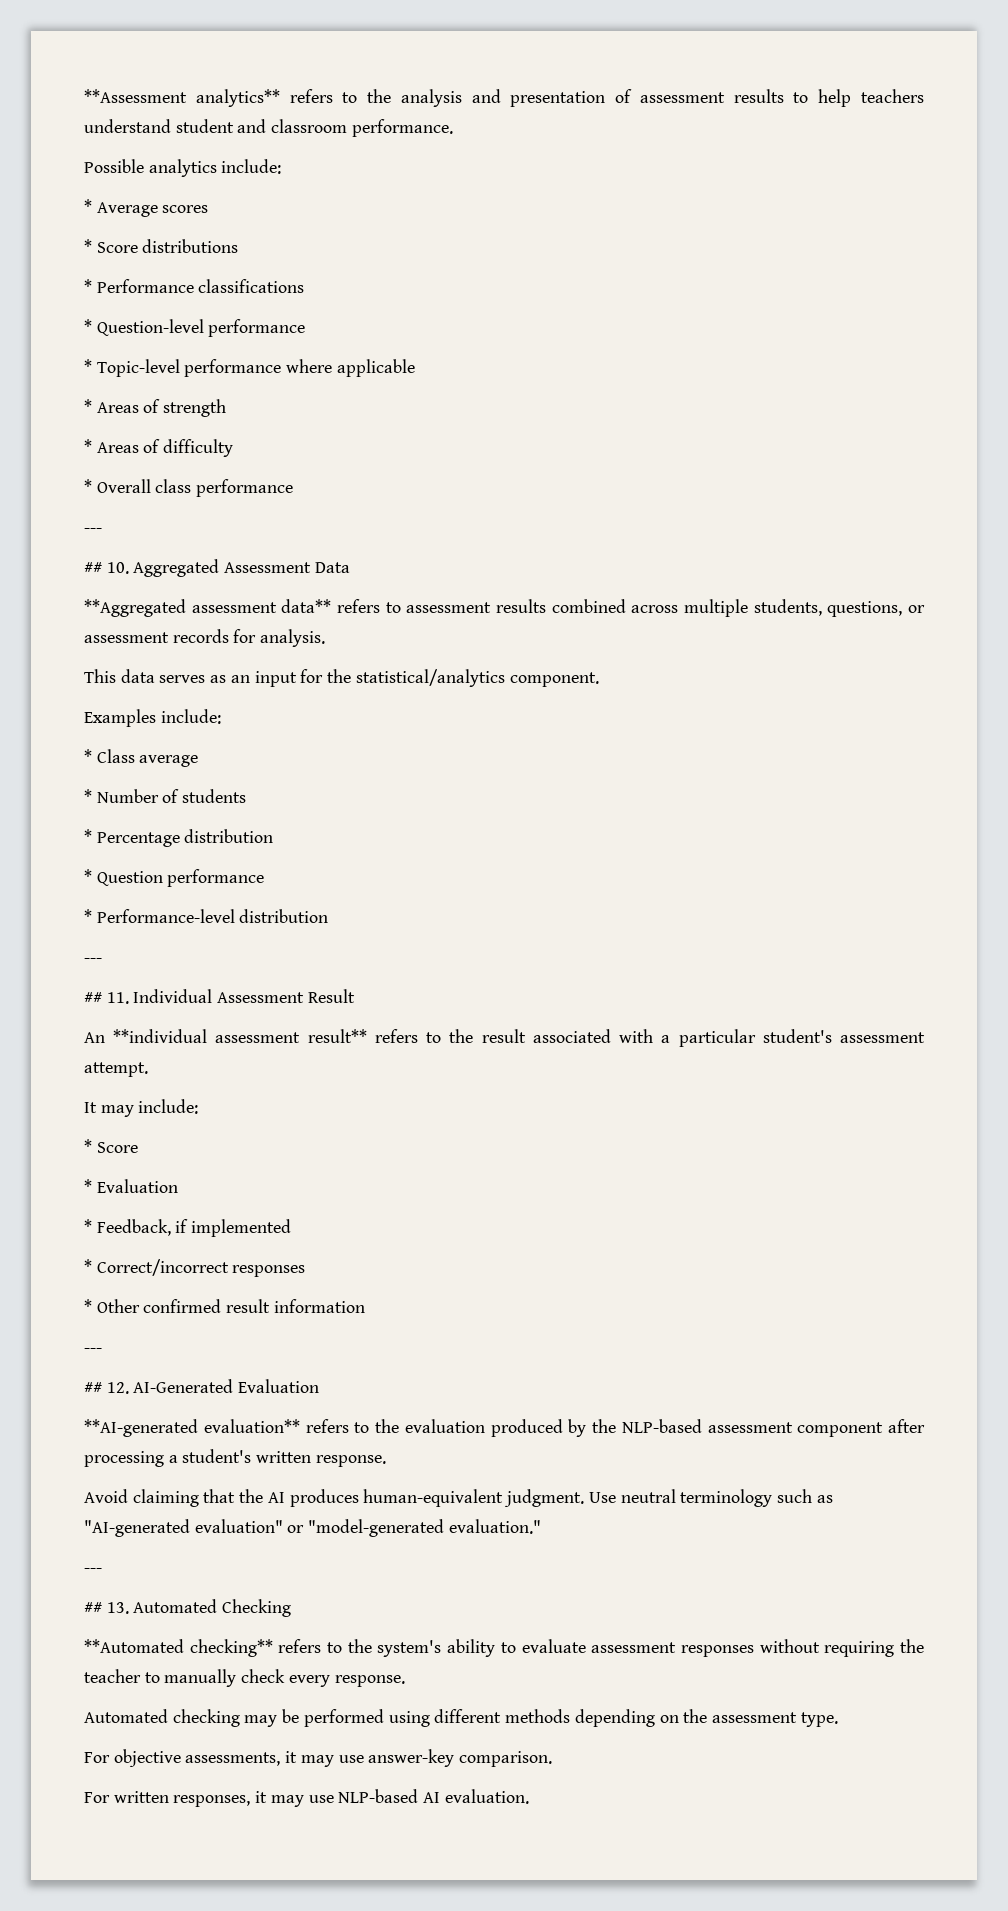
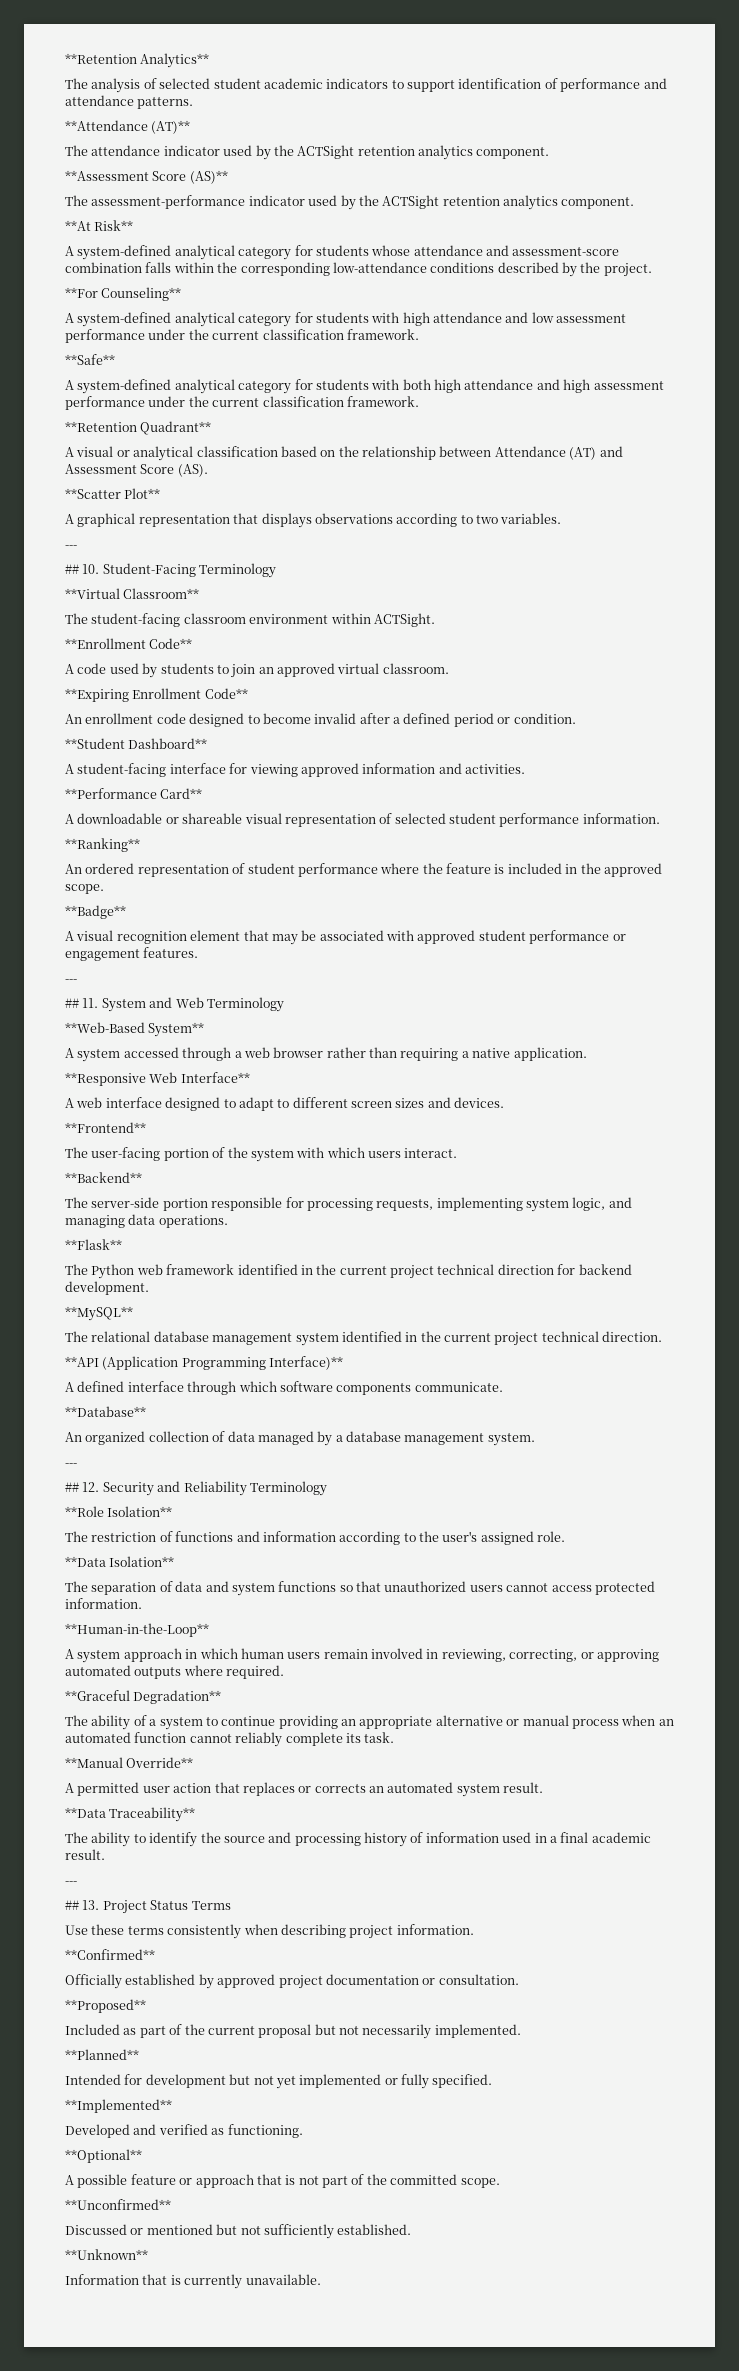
- **Assessment analytics** refers to the analysis and presentation of assessment results to help teachers understand student and classroom performance.
- Possible analytics include:
- * Average scores
- * Score distributions
- * Performance classifications
- * Question-level performance
- * Topic-level performance where applicable
- * Areas of strength
- * Areas of difficulty
- * Overall class performance
+ **Retention Analytics**
+ The analysis of selected student academic indicators to support identification of performance and attendance patterns.
+ **Attendance (AT)**
+ The attendance indicator used by the ACTSight retention analytics component.
+ **Assessment Score (AS)**
+ The assessment-performance indicator used by the ACTSight retention analytics component.
+ **At Risk**
+ A system-defined analytical category for students whose attendance and assessment-score combination falls within the corresponding low-attendance conditions described by the project.
+ **For Counseling**
+ A system-defined analytical category for students with high attendance and low assessment performance under the current classification framework.
+ **Safe**
+ A system-defined analytical category for students with both high attendance and high assessment performance under the current classification framework.
+ **Retention Quadrant**
+ A visual or analytical classification based on the relationship between Attendance (AT) and Assessment Score (AS).
+ **Scatter Plot**
+ A graphical representation that displays observations according to two variables.
  ---
- ## 10. Aggregated Assessment Data
- **Aggregated assessment data** refers to assessment results combined across multiple students, questions, or assessment records for analysis.
- This data serves as an input for the statistical/analytics component.
- Examples include:
- * Class average
- * Number of students
- * Percentage distribution
- * Question performance
- * Performance-level distribution
+ ## 10. Student-Facing Terminology
+ **Virtual Classroom**
+ The student-facing classroom environment within ACTSight.
+ **Enrollment Code**
+ A code used by students to join an approved virtual classroom.
+ **Expiring Enrollment Code**
+ An enrollment code designed to become invalid after a defined period or condition.
+ **Student Dashboard**
+ A student-facing interface for viewing approved information and activities.
+ **Performance Card**
+ A downloadable or shareable visual representation of selected student performance information.
+ **Ranking**
+ An ordered representation of student performance where the feature is included in the approved scope.
+ **Badge**
+ A visual recognition element that may be associated with approved student performance or engagement features.
  ---
- ## 11. Individual Assessment Result
- An **individual assessment result** refers to the result associated with a particular student's assessment attempt.
- It may include:
- * Score
- * Evaluation
- * Feedback, if implemented
- * Correct/incorrect responses
- * Other confirmed result information
+ ## 11. System and Web Terminology
+ **Web-Based System**
+ A system accessed through a web browser rather than requiring a native application.
+ **Responsive Web Interface**
+ A web interface designed to adapt to different screen sizes and devices.
+ **Frontend**
+ The user-facing portion of the system with which users interact.
+ **Backend**
+ The server-side portion responsible for processing requests, implementing system logic, and managing data operations.
+ **Flask**
+ The Python web framework identified in the current project technical direction for backend development.
+ **MySQL**
+ The relational database management system identified in the current project technical direction.
+ **API (Application Programming Interface)**
+ A defined interface through which software components communicate.
+ **Database**
+ An organized collection of data managed by a database management system.
  ---
- ## 12. AI-Generated Evaluation
- **AI-generated evaluation** refers to the evaluation produced by the NLP-based assessment component after processing a student's written response.
- Avoid claiming that the AI produces human-equivalent judgment. Use neutral terminology such as "AI-generated evaluation" or "model-generated evaluation."
+ ## 12. Security and Reliability Terminology
+ **Role Isolation**
+ The restriction of functions and information according to the user's assigned role.
+ **Data Isolation**
+ The separation of data and system functions so that unauthorized users cannot access protected information.
+ **Human-in-the-Loop**
+ A system approach in which human users remain involved in reviewing, correcting, or approving automated outputs where required.
+ **Graceful Degradation**
+ The ability of a system to continue providing an appropriate alternative or manual process when an automated function cannot reliably complete its task.
+ **Manual Override**
+ A permitted user action that replaces or corrects an automated system result.
+ **Data Traceability**
+ The ability to identify the source and processing history of information used in a final academic result.
  ---
- ## 13. Automated Checking
- **Automated checking** refers to the system's ability to evaluate assessment responses without requiring the teacher to manually check every response.
- Automated checking may be performed using different methods depending on the assessment type.
- For objective assessments, it may use answer-key comparison.
- For written responses, it may use NLP-based AI evaluation.
+ ## 13. Project Status Terms
+ Use these terms consistently when describing project information.
+ **Confirmed**
+ Officially established by approved project documentation or consultation.
+ **Proposed**
+ Included as part of the current proposal but not necessarily implemented.
+ **Planned**
+ Intended for development but not yet implemented or fully specified.
+ **Implemented**
+ Developed and verified as functioning.
+ **Optional**
+ A possible feature or approach that is not part of the committed scope.
+ **Unconfirmed**
+ Discussed or mentioned but not sufficiently established.
+ **Unknown**
+ Information that is currently unavailable.

